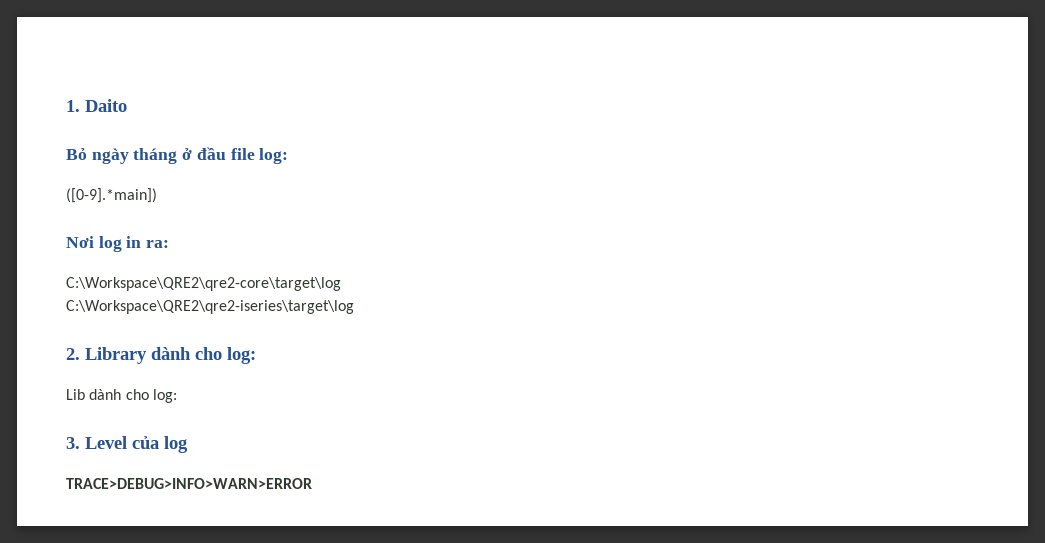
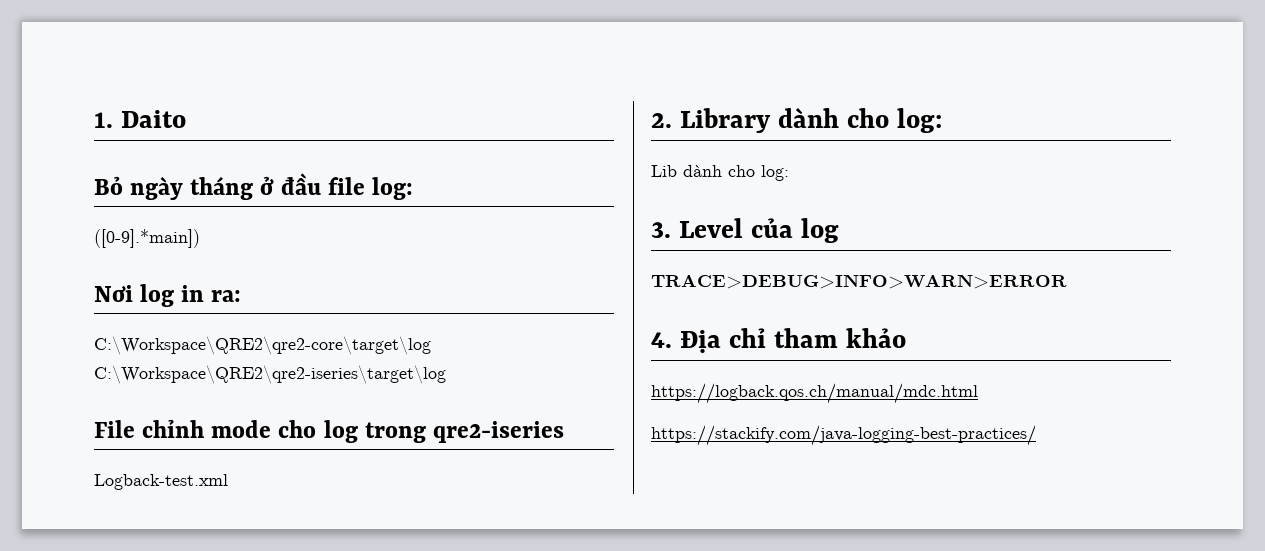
+ File chỉnh mode cho log trong qre2-iseries
+ Logback-test.xml
+ 4. Địa chỉ tham khảo
+ https://logback.qos.ch/manual/mdc.html
+ https://stackify.com/java-logging-best-practices/

